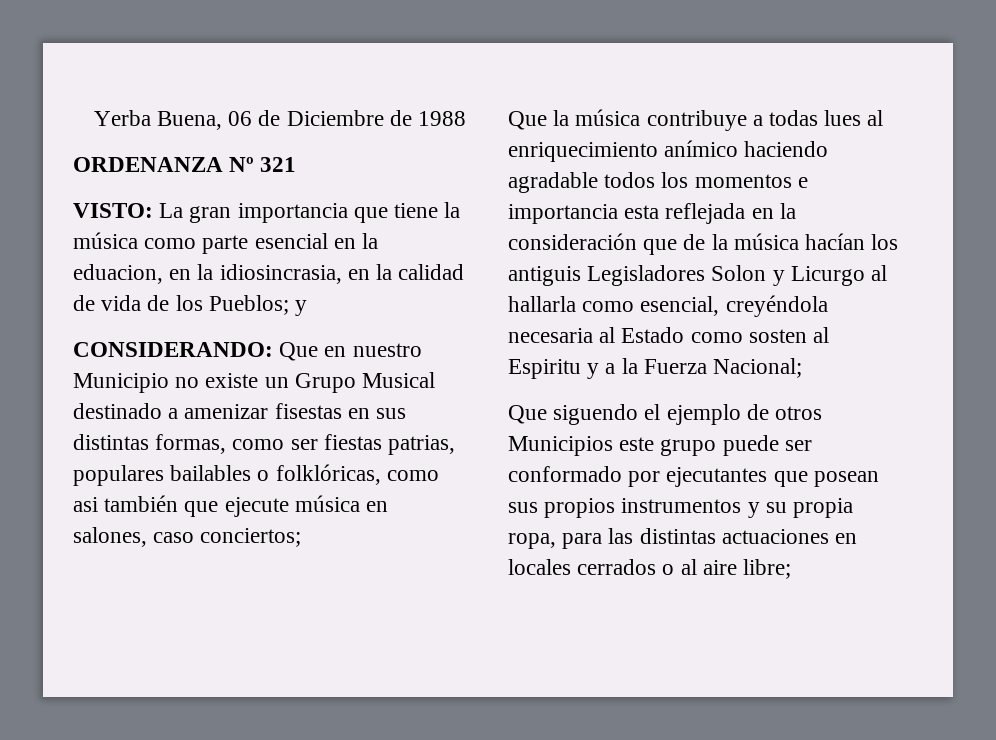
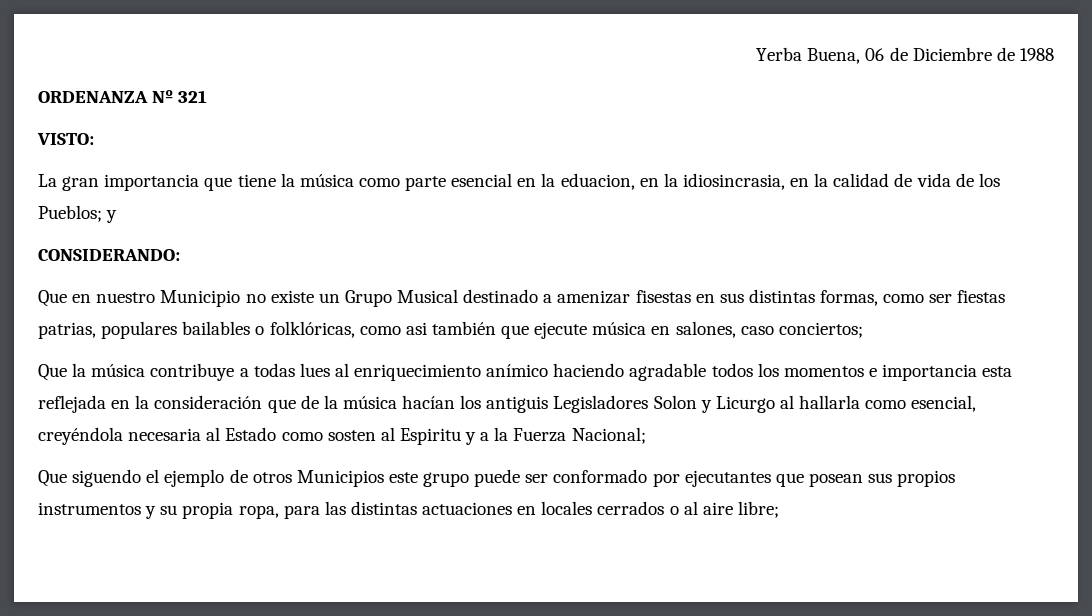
- VISTO: La gran importancia que tiene la música como parte esencial en la eduacion, en la idiosincrasia, en la calidad de vida de los Pueblos; y
+ VISTO:
+ La gran importancia que tiene la música como parte esencial en la eduacion, en la idiosincrasia, en la calidad de vida de los Pueblos; y
- CONSIDERANDO: Que en nuestro Municipio no existe un Grupo Musical destinado a amenizar fisestas en sus distintas formas, como ser fiestas patrias, populares bailables o folklóricas, como asi también que ejecute música en salones, caso conciertos;
+ CONSIDERANDO:
+ Que en nuestro Municipio no existe un Grupo Musical destinado a amenizar fisestas en sus distintas formas, como ser fiestas patrias, populares bailables o folklóricas, como asi también que ejecute música en salones, caso conciertos;

